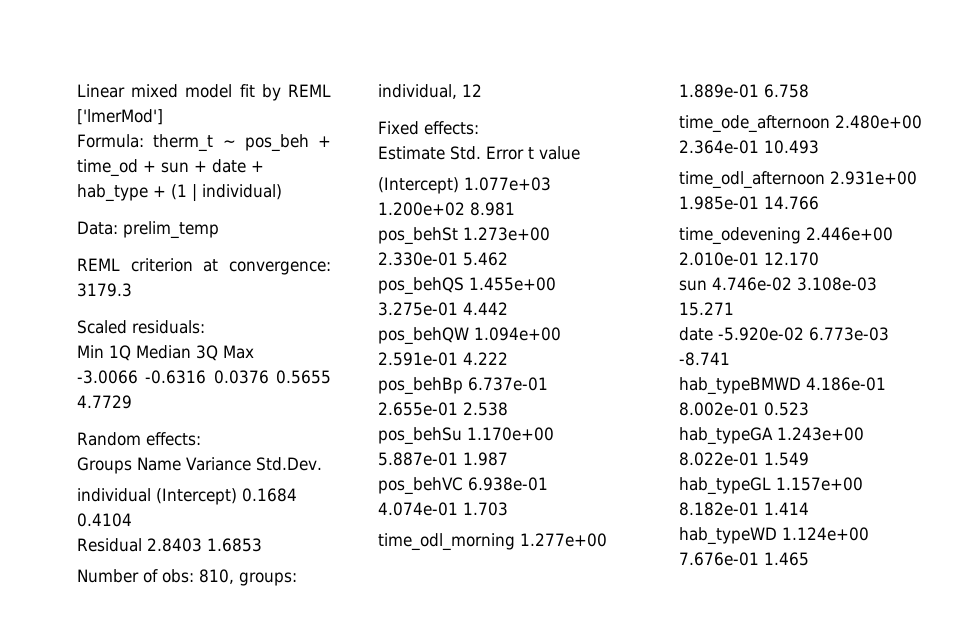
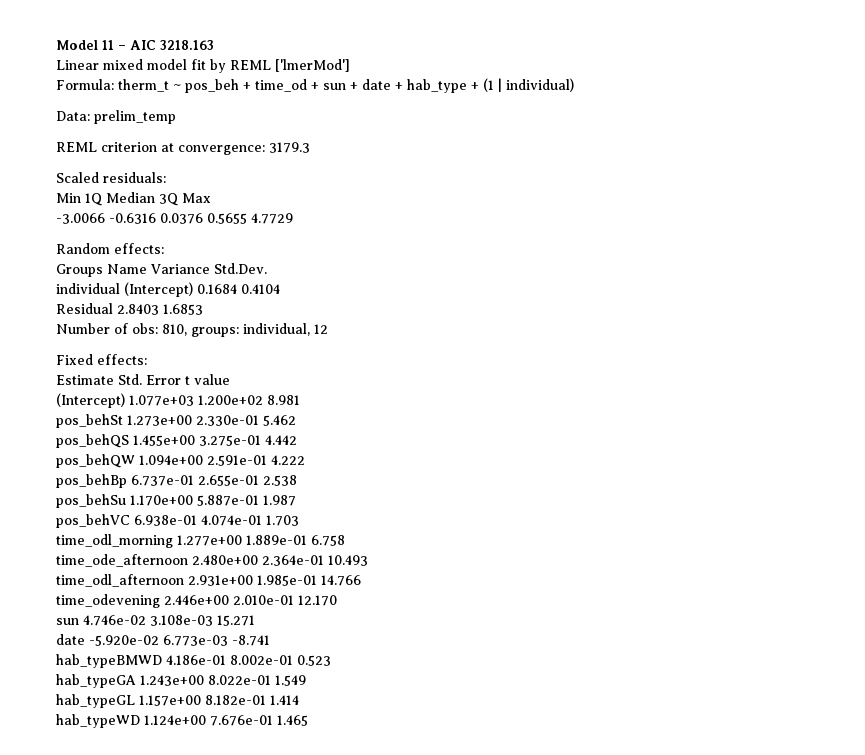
+ Model 11 – AIC 3218.163

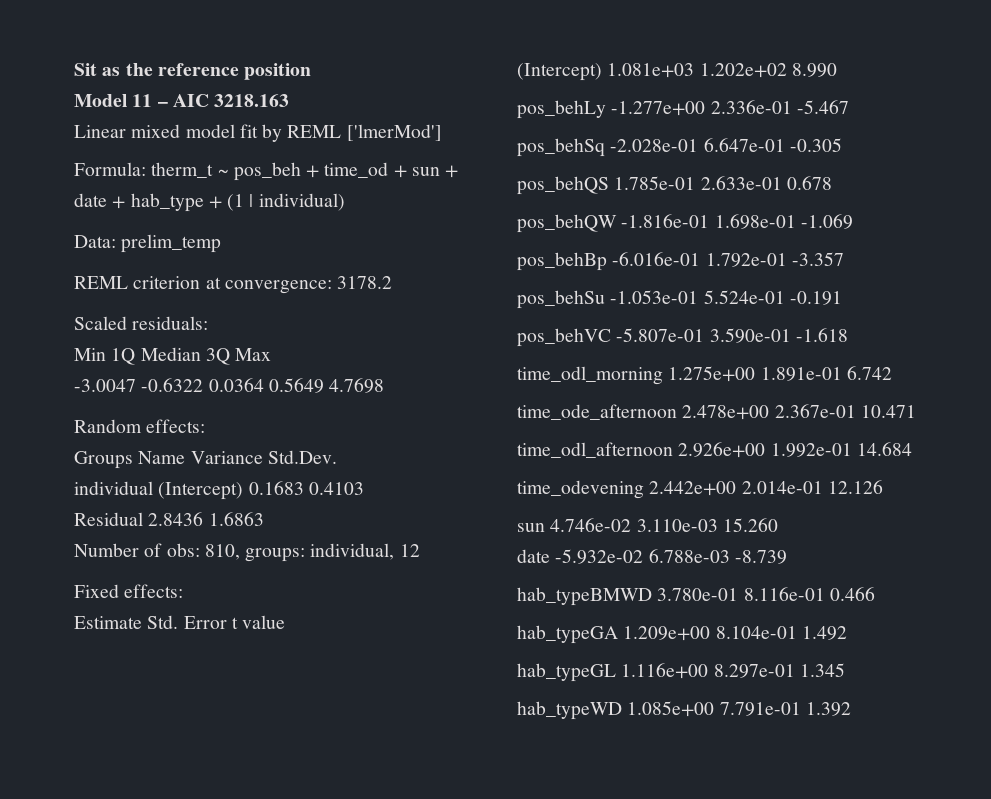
+ Sit as the reference position
- REML criterion at convergence: 3179.3
+ REML criterion at convergence: 3178.2
- -3.0066 -0.6316 0.0376 0.5655 4.7729
+ -3.0047 -0.6322 0.0364 0.5649 4.7698
- individual (Intercept) 0.1684 0.4104
+ individual (Intercept) 0.1683 0.4103
- Residual 2.8403 1.6853
+ Residual 2.8436 1.6863
- (Intercept) 1.077e+03 1.200e+02 8.981
- pos_behSt 1.273e+00 2.330e-01 5.462
- pos_behQS 1.455e+00 3.275e-01 4.442
- pos_behQW 1.094e+00 2.591e-01 4.222
- pos_behBp 6.737e-01 2.655e-01 2.538
- pos_behSu 1.170e+00 5.887e-01 1.987
- pos_behVC 6.938e-01 4.074e-01 1.703
- time_odl_morning 1.277e+00 1.889e-01 6.758
- time_ode_afternoon 2.480e+00 2.364e-01 10.493
- time_odl_afternoon 2.931e+00 1.985e-01 14.766
- time_odevening 2.446e+00 2.010e-01 12.170
+ (Intercept) 1.081e+03 1.202e+02 8.990
+ pos_behLy -1.277e+00 2.336e-01 -5.467
+ pos_behSq -2.028e-01 6.647e-01 -0.305
+ pos_behQS 1.785e-01 2.633e-01 0.678
+ pos_behQW -1.816e-01 1.698e-01 -1.069
+ pos_behBp -6.016e-01 1.792e-01 -3.357
+ pos_behSu -1.053e-01 5.524e-01 -0.191
+ pos_behVC -5.807e-01 3.590e-01 -1.618
+ time_odl_morning 1.275e+00 1.891e-01 6.742
+ time_ode_afternoon 2.478e+00 2.367e-01 10.471
+ time_odl_afternoon 2.926e+00 1.992e-01 14.684
+ time_odevening 2.442e+00 2.014e-01 12.126
- sun 4.746e-02 3.108e-03 15.271
- date -5.920e-02 6.773e-03 -8.741
- hab_typeBMWD 4.186e-01 8.002e-01 0.523
- hab_typeGA 1.243e+00 8.022e-01 1.549
- hab_typeGL 1.157e+00 8.182e-01 1.414
- hab_typeWD 1.124e+00 7.676e-01 1.465
+ sun 4.746e-02 3.110e-03 15.260
+ date -5.932e-02 6.788e-03 -8.739
+ hab_typeBMWD 3.780e-01 8.116e-01 0.466
+ hab_typeGA 1.209e+00 8.104e-01 1.492
+ hab_typeGL 1.116e+00 8.297e-01 1.345
+ hab_typeWD 1.085e+00 7.791e-01 1.392

